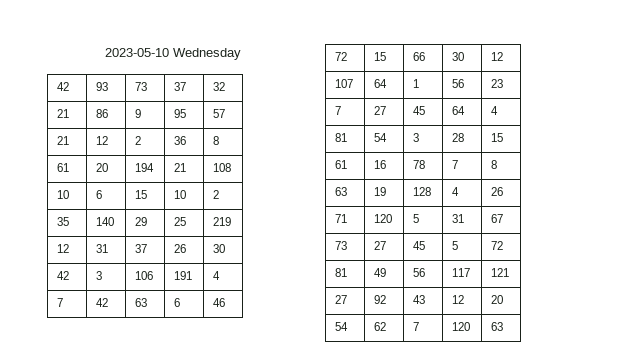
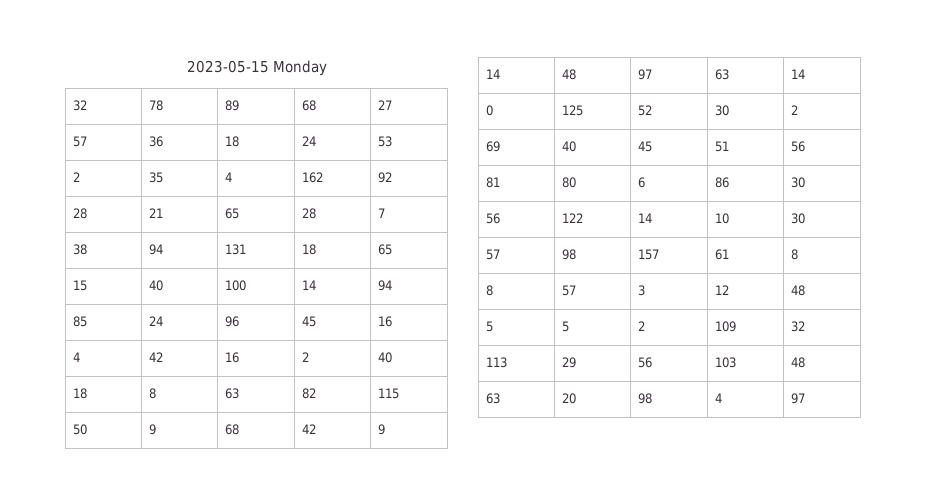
- 2023-05-10 Wednesday
- 42 | 93 | 73 | 37 | 32
- 21 | 86 | 9 | 95 | 57
- 21 | 12 | 2 | 36 | 8
- 61 | 20 | 194 | 21 | 108
- 10 | 6 | 15 | 10 | 2
- 35 | 140 | 29 | 25 | 219
- 12 | 31 | 37 | 26 | 30
- 42 | 3 | 106 | 191 | 4
- 7 | 42 | 63 | 6 | 46
- 72 | 15 | 66 | 30 | 12
- 107 | 64 | 1 | 56 | 23
- 7 | 27 | 45 | 64 | 4
- 81 | 54 | 3 | 28 | 15
- 61 | 16 | 78 | 7 | 8
- 63 | 19 | 128 | 4 | 26
- 71 | 120 | 5 | 31 | 67
- 73 | 27 | 45 | 5 | 72
- 81 | 49 | 56 | 117 | 121
- 27 | 92 | 43 | 12 | 20
- 54 | 62 | 7 | 120 | 63
+ 2023-05-15 Monday
+ 32 | 78 | 89 | 68 | 27
+ 57 | 36 | 18 | 24 | 53
+ 2 | 35 | 4 | 162 | 92
+ 28 | 21 | 65 | 28 | 7
+ 38 | 94 | 131 | 18 | 65
+ 15 | 40 | 100 | 14 | 94
+ 85 | 24 | 96 | 45 | 16
+ 4 | 42 | 16 | 2 | 40
+ 18 | 8 | 63 | 82 | 115
+ 50 | 9 | 68 | 42 | 9
+ 14 | 48 | 97 | 63 | 14
+ 0 | 125 | 52 | 30 | 2
+ 69 | 40 | 45 | 51 | 56
+ 81 | 80 | 6 | 86 | 30
+ 56 | 122 | 14 | 10 | 30
+ 57 | 98 | 157 | 61 | 8
+ 8 | 57 | 3 | 12 | 48
+ 5 | 5 | 2 | 109 | 32
+ 113 | 29 | 56 | 103 | 48
+ 63 | 20 | 98 | 4 | 97

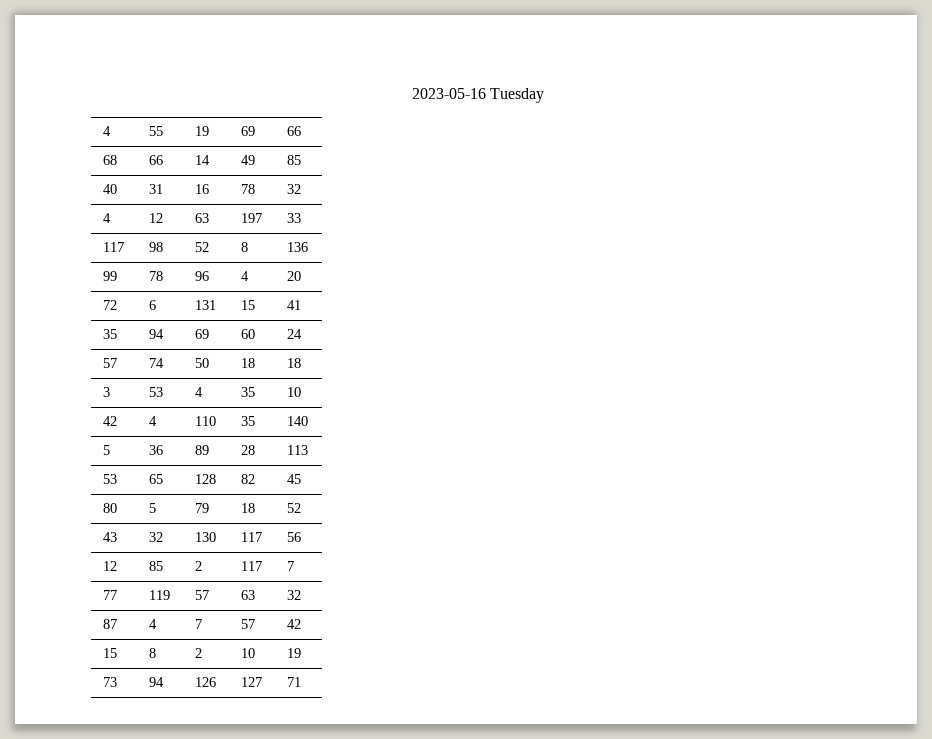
- 2023-05-15 Monday
- 32 | 78 | 89 | 68 | 27
- 57 | 36 | 18 | 24 | 53
- 2 | 35 | 4 | 162 | 92
- 28 | 21 | 65 | 28 | 7
- 38 | 94 | 131 | 18 | 65
- 15 | 40 | 100 | 14 | 94
- 85 | 24 | 96 | 45 | 16
- 4 | 42 | 16 | 2 | 40
- 18 | 8 | 63 | 82 | 115
- 50 | 9 | 68 | 42 | 9
- 14 | 48 | 97 | 63 | 14
- 0 | 125 | 52 | 30 | 2
- 69 | 40 | 45 | 51 | 56
- 81 | 80 | 6 | 86 | 30
- 56 | 122 | 14 | 10 | 30
- 57 | 98 | 157 | 61 | 8
- 8 | 57 | 3 | 12 | 48
- 5 | 5 | 2 | 109 | 32
- 113 | 29 | 56 | 103 | 48
- 63 | 20 | 98 | 4 | 97
+ 2023-05-16 Tuesday
+ 4 | 55 | 19 | 69 | 66
+ 68 | 66 | 14 | 49 | 85
+ 40 | 31 | 16 | 78 | 32
+ 4 | 12 | 63 | 197 | 33
+ 117 | 98 | 52 | 8 | 136
+ 99 | 78 | 96 | 4 | 20
+ 72 | 6 | 131 | 15 | 41
+ 35 | 94 | 69 | 60 | 24
+ 57 | 74 | 50 | 18 | 18
+ 3 | 53 | 4 | 35 | 10
+ 42 | 4 | 110 | 35 | 140
+ 5 | 36 | 89 | 28 | 113
+ 53 | 65 | 128 | 82 | 45
+ 80 | 5 | 79 | 18 | 52
+ 43 | 32 | 130 | 117 | 56
+ 12 | 85 | 2 | 117 | 7
+ 77 | 119 | 57 | 63 | 32
+ 87 | 4 | 7 | 57 | 42
+ 15 | 8 | 2 | 10 | 19
+ 73 | 94 | 126 | 127 | 71

